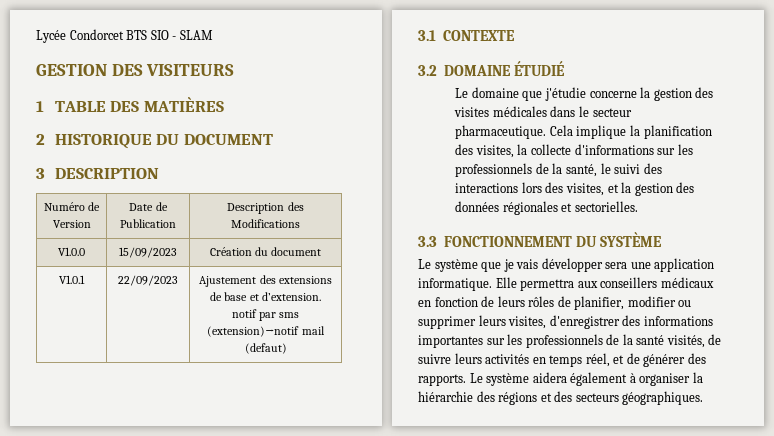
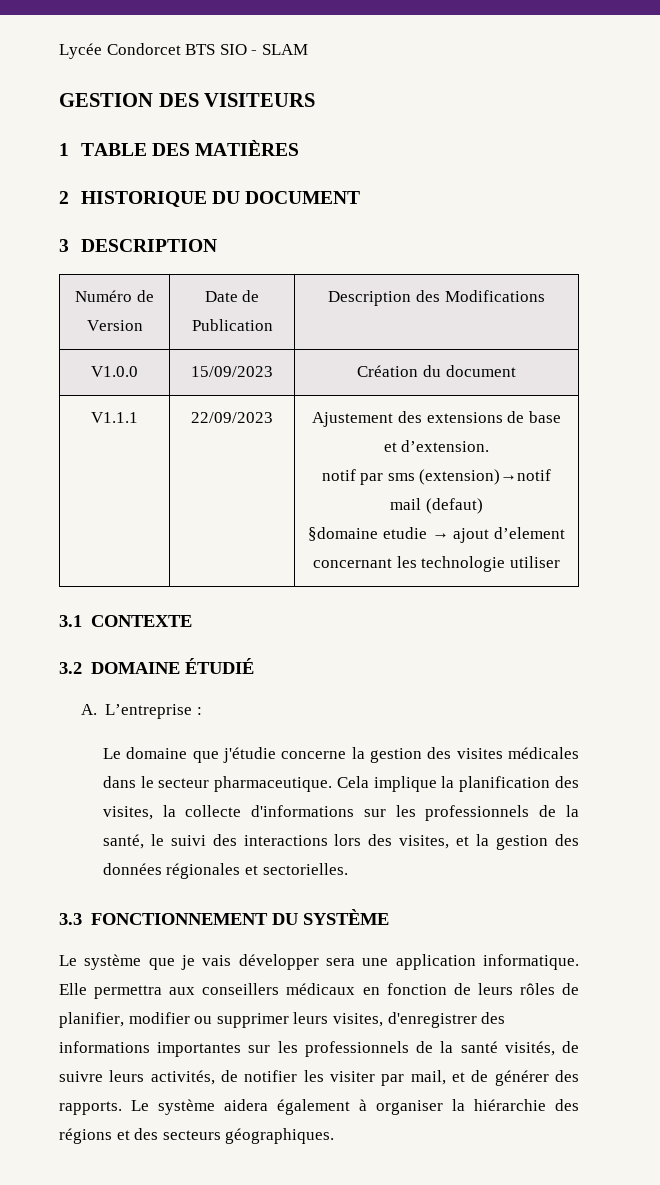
- V1.0.1 | 22/09/2023 | Ajustement des extensions de base et d’extension.
+ V1.1.1 | 22/09/2023 | Ajustement des extensions de base et d’extension.
  notif par sms (extension)→notif mail (defaut)
+ §domaine etudie → ajout d’element concernant les technologie utiliser
+ A. L’entreprise :
- Elle permettra aux conseillers médicaux en fonction de leurs rôles de planifier, modifier ou supprimer leurs visites, d'enregistrer des informations importantes sur les professionnels de la santé visités, de suivre leurs activités en temps réel, et de générer des rapports.
+ Elle permettra aux conseillers médicaux en fonction de leurs rôles de planifier, modifier ou supprimer leurs visites, d'enregistrer des informations importantes sur les professionnels de la santé visités, de suivre leurs activités, de notifier les visiter par mail, et de générer des rapports.

